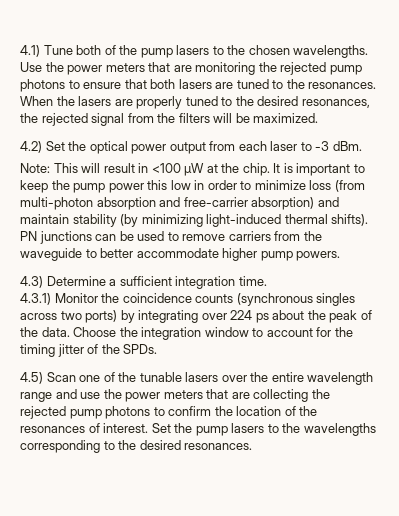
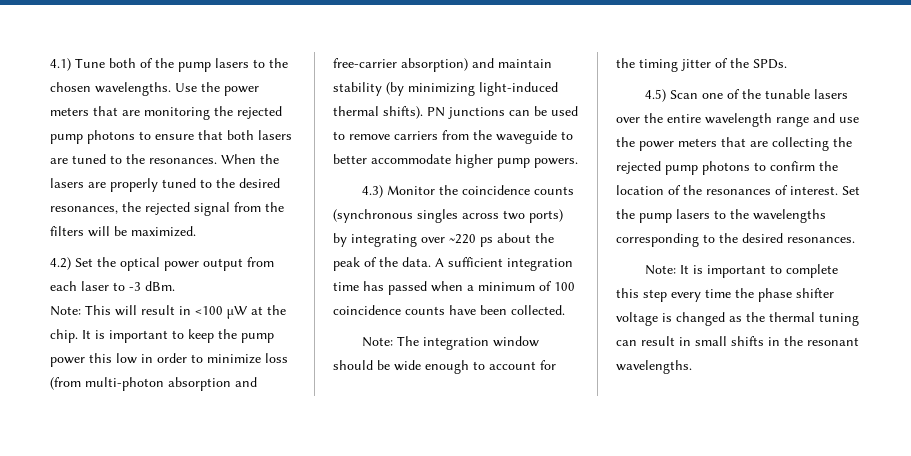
- 4.3) Determine a sufficient integration time.
- 4.3.1) Monitor the coincidence counts (synchronous singles across two ports) by integrating over 224 ps about the peak of the data.
+ 4.3) Monitor the coincidence counts (synchronous singles across two ports) by integrating over ~220 ps about the peak of the data.
- Choose the integration window to account for the timing jitter of the SPDs.
+ A sufficient integration time has passed when a minimum of 100 coincidence counts have been collected.
+ Note: The integration window should be wide enough to account for the timing jitter of the SPDs.
+ Note: It is important to complete this step every time the phase shifter voltage is changed as the thermal tuning can result in small shifts in the resonant wavelengths.

